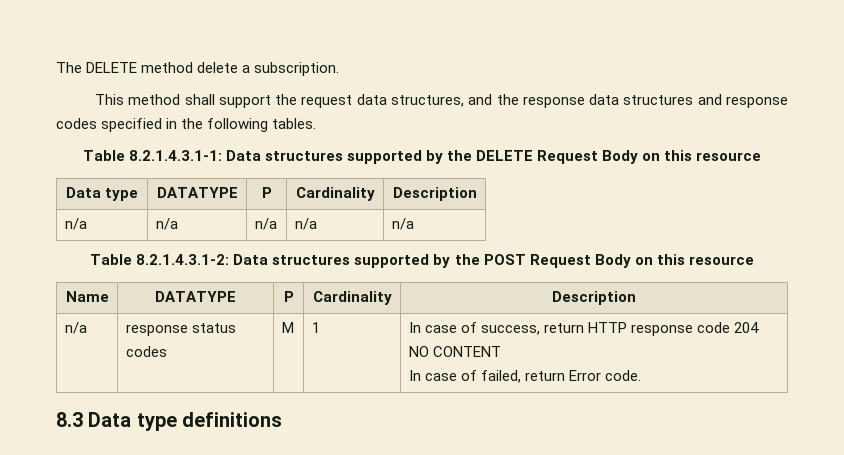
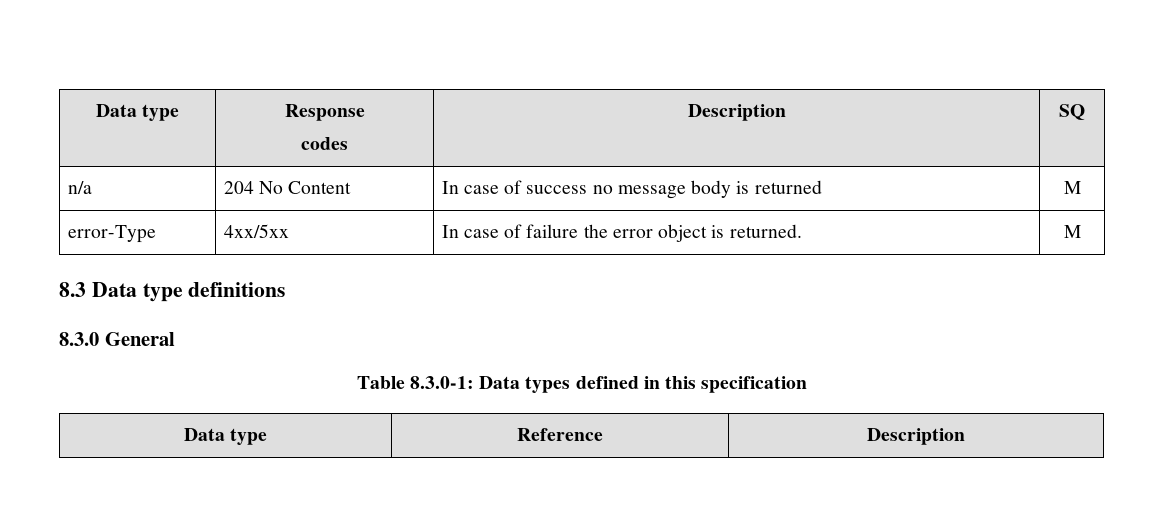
- The DELETE method delete a subscription.
- This method shall support the request data structures, and the response data structures and response codes specified in the following tables.
- Table 8.2.1.4.3.1-1: Data structures supported by the DELETE Request Body on this resource
- Data type | DATATYPE | P | Cardinality | Description
- n/a | n/a | n/a | n/a | n/a
- Table 8.2.1.4.3.1-2: Data structures supported by the POST Request Body on this resource
- Name | DATATYPE | P | Cardinality | Description
- n/a | response status codes | M | 1 | In case of success, return HTTP response code 204 NO CONTENT
- In case of failed, return Error code.
+ Data type | Response
+ codes | Description | SQ
+ n/a | 204 No Content | In case of success no message body is returned | M
+ error-Type | 4xx/5xx | In case of failure the error object is returned. | M
  8.3 Data type definitions
+ 8.3.0 General
+ Table 8.3.0-1: Data types defined in this specification
+ Data type | Reference | Description

